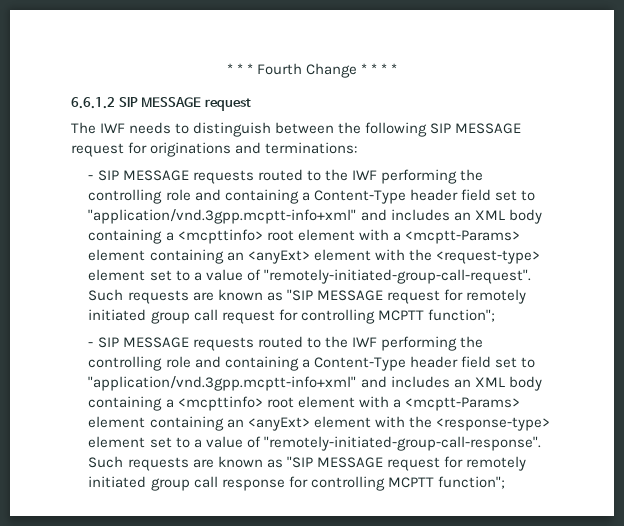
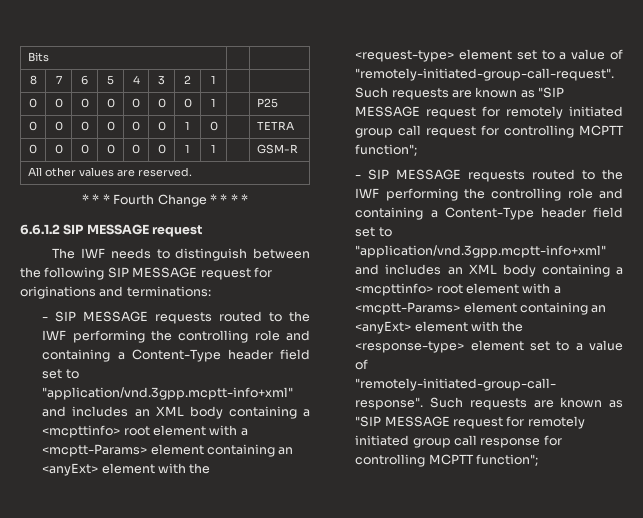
+ Bits | |
+ 8 | 7 | 6 | 5 | 4 | 3 | 2 | 1 | |
+ 0 | 0 | 0 | 0 | 0 | 0 | 0 | 1 | | P25
+ 0 | 0 | 0 | 0 | 0 | 0 | 1 | 0 | | TETRA
+ 0 | 0 | 0 | 0 | 0 | 0 | 1 | 1 | | GSM-R
+ All other values are reserved.

